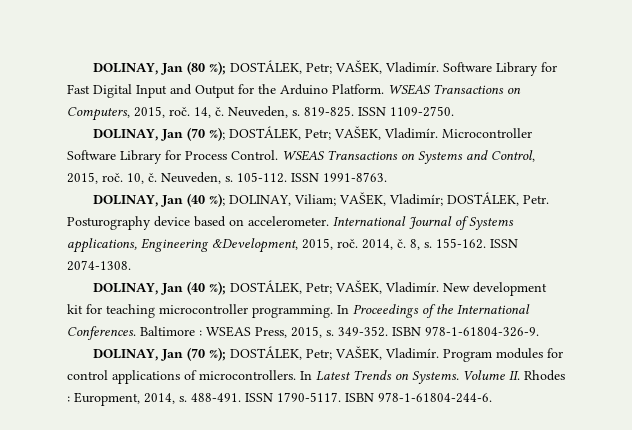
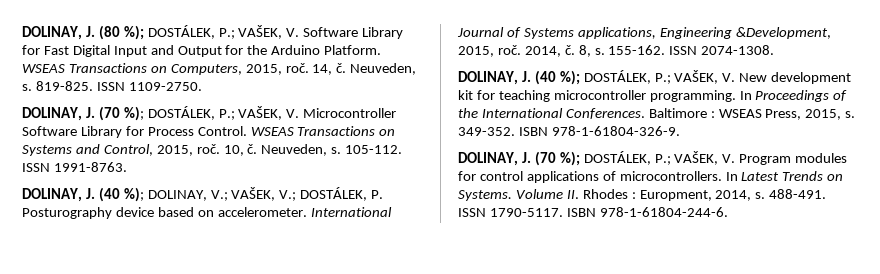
- DOLINAY, Jan (80 %); DOSTÁLEK, Petr; VAŠEK, Vladimír. Software Library for Fast Digital Input and Output for the Arduino Platform.
+ DOLINAY, J. (80 %); DOSTÁLEK, P.; VAŠEK, V. Software Library for Fast Digital Input and Output for the Arduino Platform.
- DOLINAY, Jan (70 %); DOSTÁLEK, Petr; VAŠEK, Vladimír. Microcontroller Software Library for Process Control.
+ DOLINAY, J. (70 %); DOSTÁLEK, P.; VAŠEK, V. Microcontroller Software Library for Process Control.
- DOLINAY, Jan (40 %); DOLINAY, Viliam; VAŠEK, Vladimír; DOSTÁLEK, Petr. Posturography device based on accelerometer.
+ DOLINAY, J. (40 %); DOLINAY, V.; VAŠEK, V.; DOSTÁLEK, P. Posturography device based on accelerometer.
- DOLINAY, Jan (40 %); DOSTÁLEK, Petr; VAŠEK, Vladimír. New development kit for teaching microcontroller programming.
+ DOLINAY, J. (40 %); DOSTÁLEK, P.; VAŠEK, V. New development kit for teaching microcontroller programming.
- DOLINAY, Jan (70 %); DOSTÁLEK, Petr; VAŠEK, Vladimír. Program modules for control applications of microcontrollers.
+ DOLINAY, J. (70 %); DOSTÁLEK, P.; VAŠEK, V. Program modules for control applications of microcontrollers.

